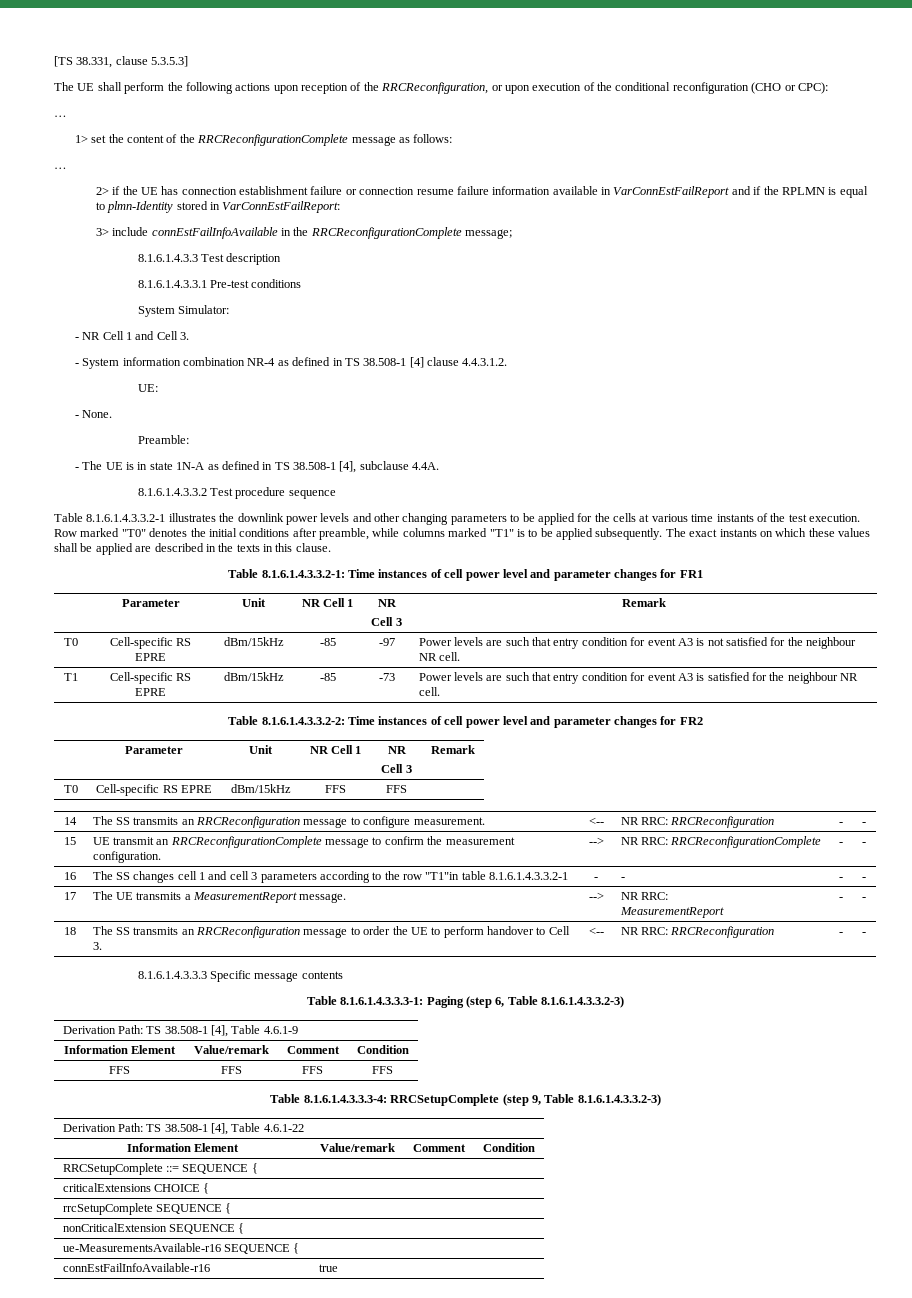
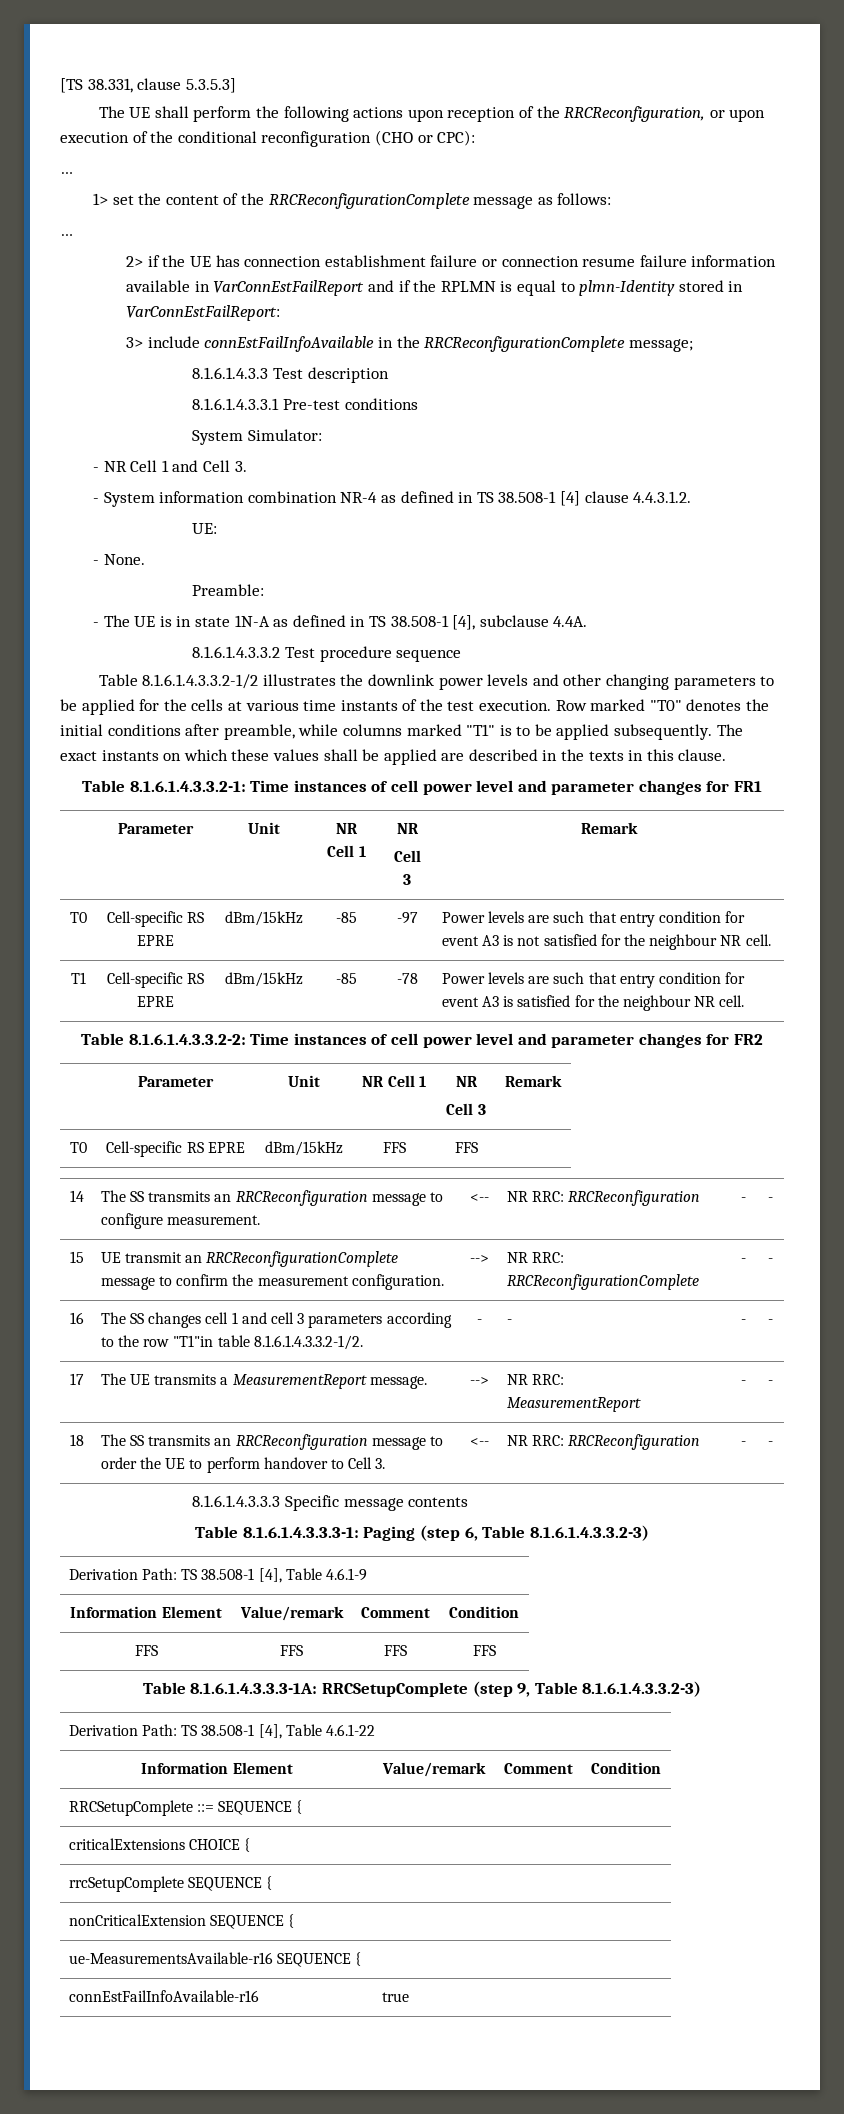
- Table 8.1.6.1.4.3.3.2-1 illustrates the downlink power levels and other changing parameters to be applied for the cells at various time instants of the test execution.
+ Table 8.1.6.1.4.3.3.2-1/2 illustrates the downlink power levels and other changing parameters to be applied for the cells at various time instants of the test execution.
- T1 | Cell-specific RS EPRE | dBm/15kHz | -85 | -73 | Power levels are such that entry condition for event A3 is satisfied for the neighbour NR cell.
+ T1 | Cell-specific RS EPRE | dBm/15kHz | -85 | -78 | Power levels are such that entry condition for event A3 is satisfied for the neighbour NR cell.
- 16 | The SS changes cell 1 and cell 3 parameters according to the row "T1"in table 8.1.6.1.4.3.3.2-1 | - | - | - | -
+ 16 | The SS changes cell 1 and cell 3 parameters according to the row "T1"in table 8.1.6.1.4.3.3.2-1/2. | - | - | - | -
- Table 8.1.6.1.4.3.3.3-4: RRCSetupComplete (step 9, Table 8.1.6.1.4.3.3.2-3)
+ Table 8.1.6.1.4.3.3.3-1A: RRCSetupComplete (step 9, Table 8.1.6.1.4.3.3.2-3)

